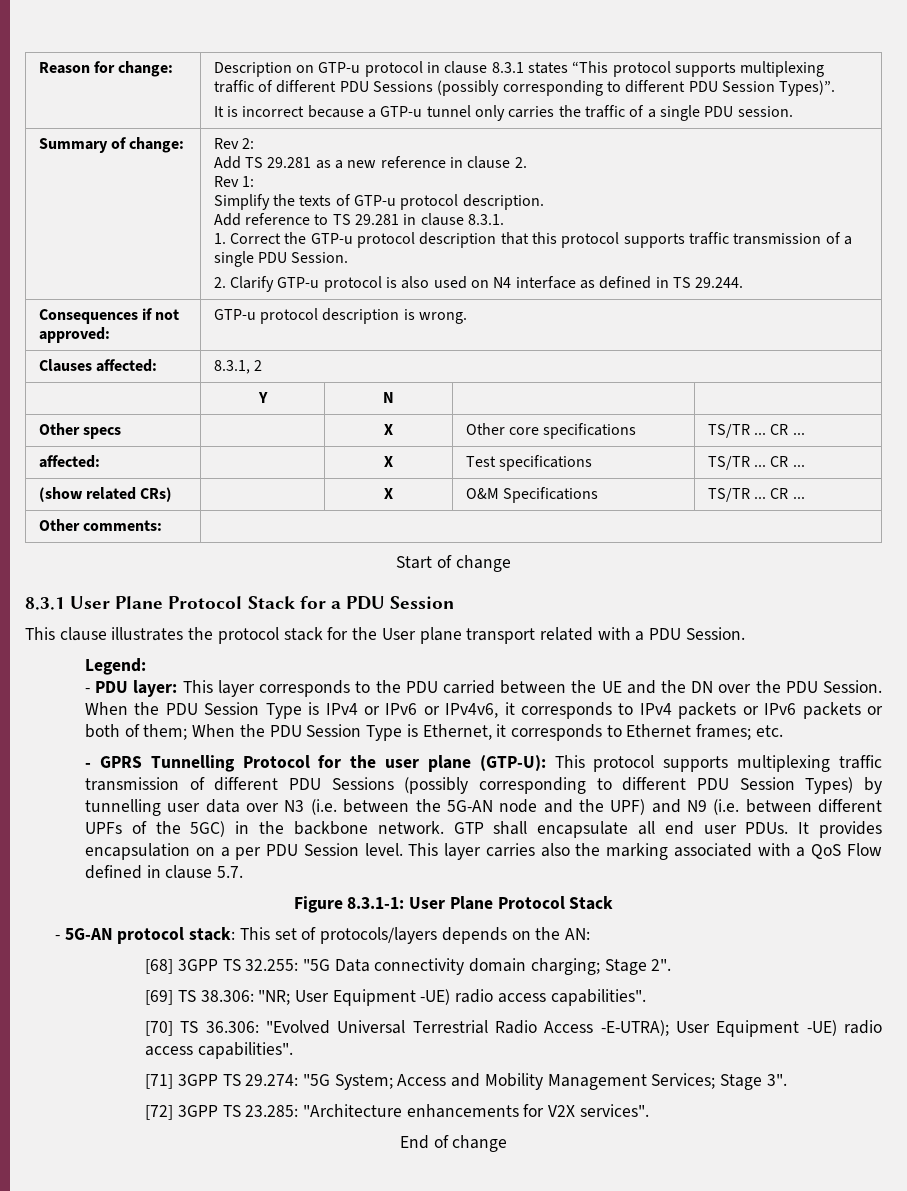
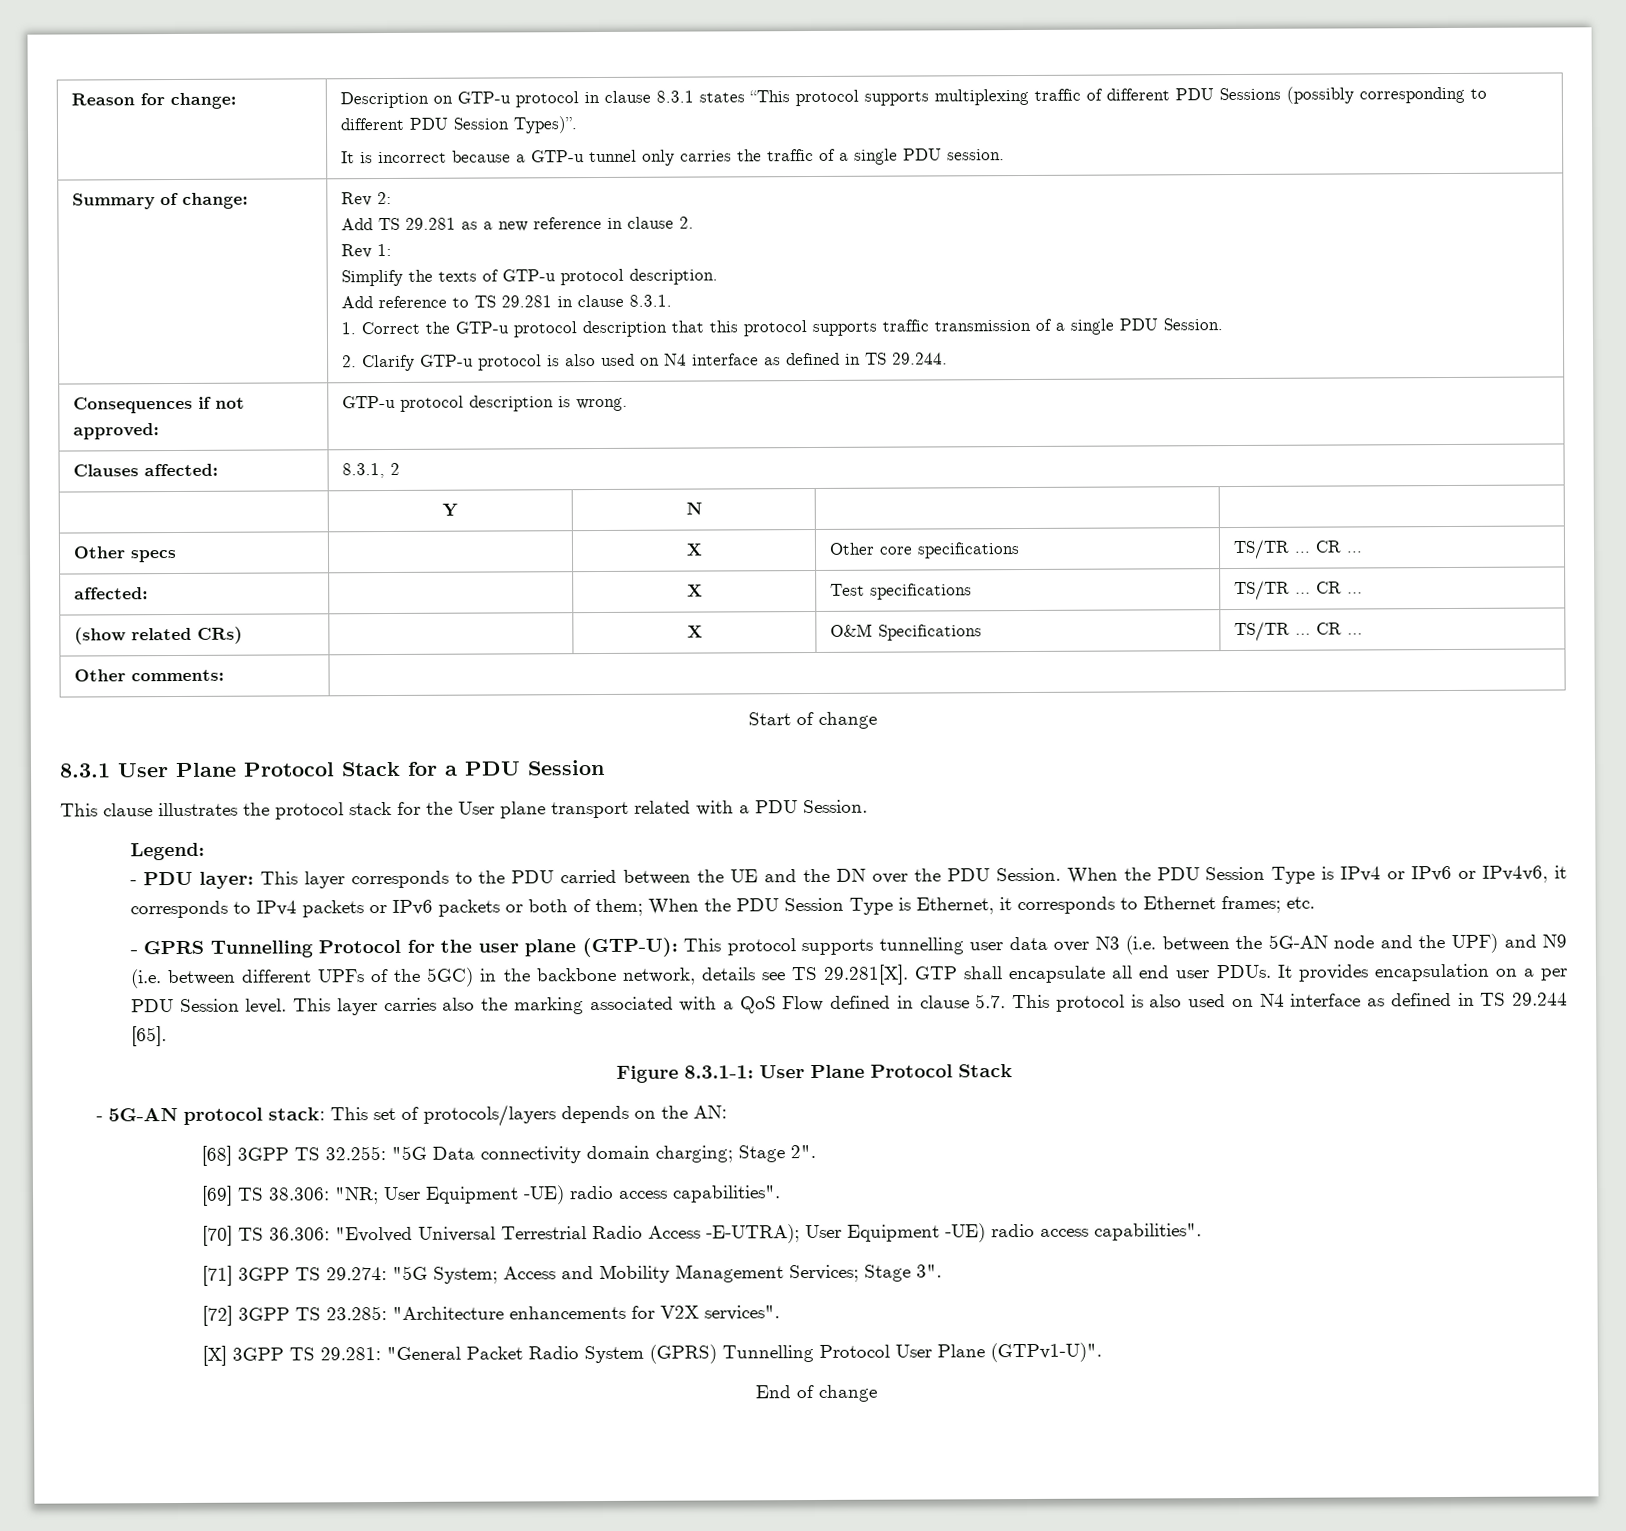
- - GPRS Tunnelling Protocol for the user plane (GTP-U): This protocol supports multiplexing traffic transmission of different PDU Sessions (possibly corresponding to different PDU Session Types) by tunnelling user data over N3 (i.e. between the 5G-AN node and the UPF) and N9 (i.e. between different UPFs of the 5GC) in the backbone network. GTP shall encapsulate all end user PDUs.
+ - GPRS Tunnelling Protocol for the user plane (GTP-U): This protocol supports tunnelling user data over N3 (i.e. between the 5G-AN node and the UPF) and N9 (i.e. between different UPFs of the 5GC) in the backbone network, details see TS 29.281[X]. GTP shall encapsulate all end user PDUs.
- This layer carries also the marking associated with a QoS Flow defined in clause 5.7.
+ This layer carries also the marking associated with a QoS Flow defined in clause 5.7. This protocol is also used on N4 interface as defined in TS 29.244 [65].
+ [X] 3GPP TS 29.281: "General Packet Radio System (GPRS) Tunnelling Protocol User Plane (GTPv1-U)".

